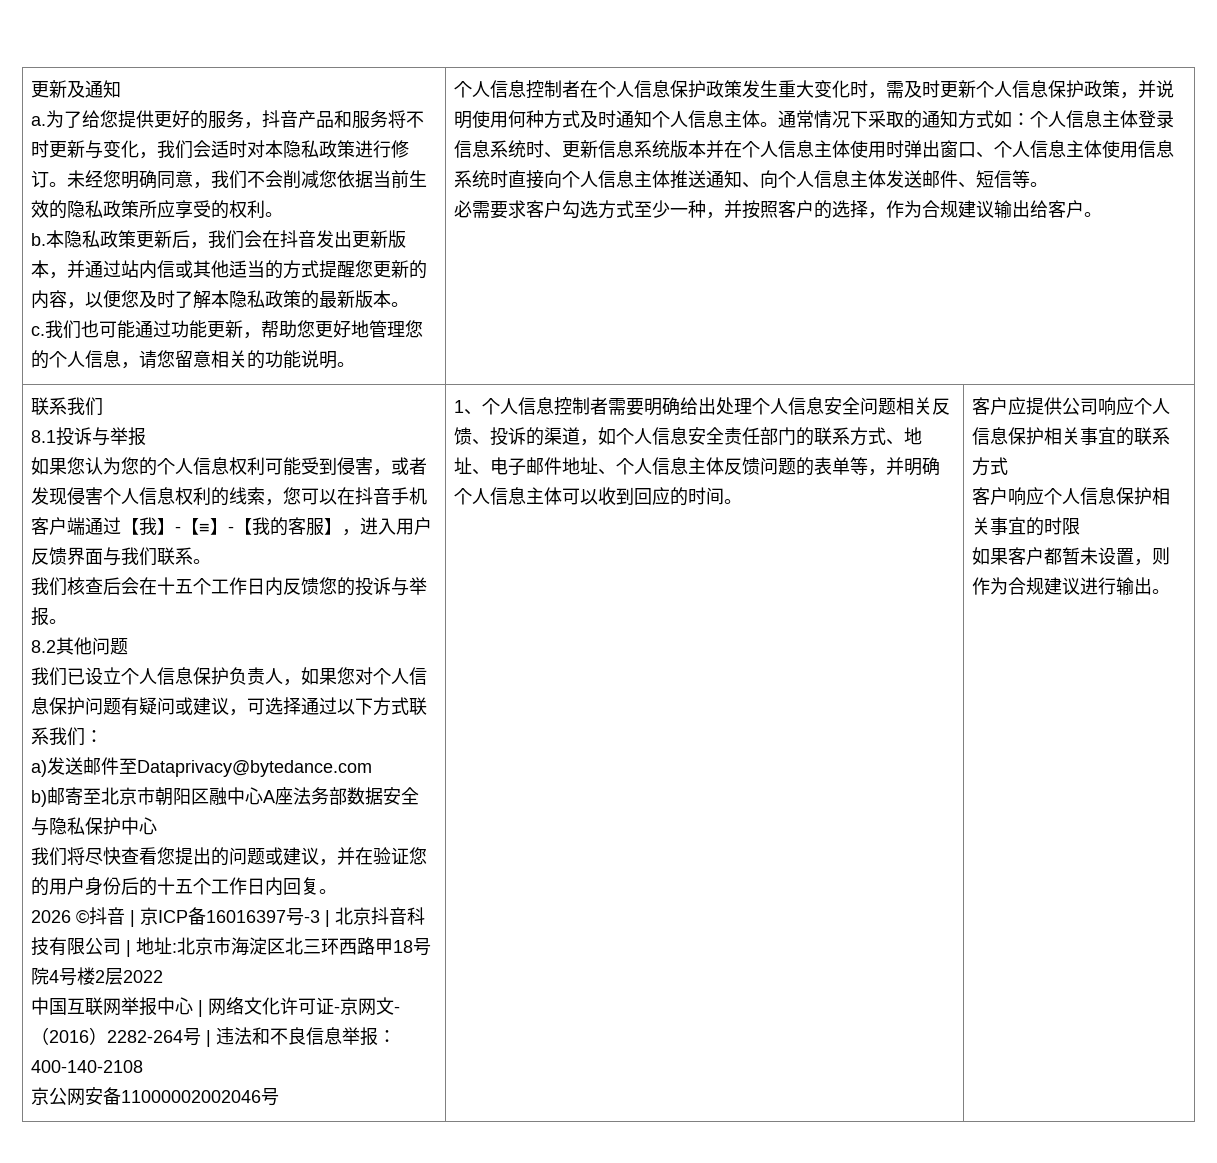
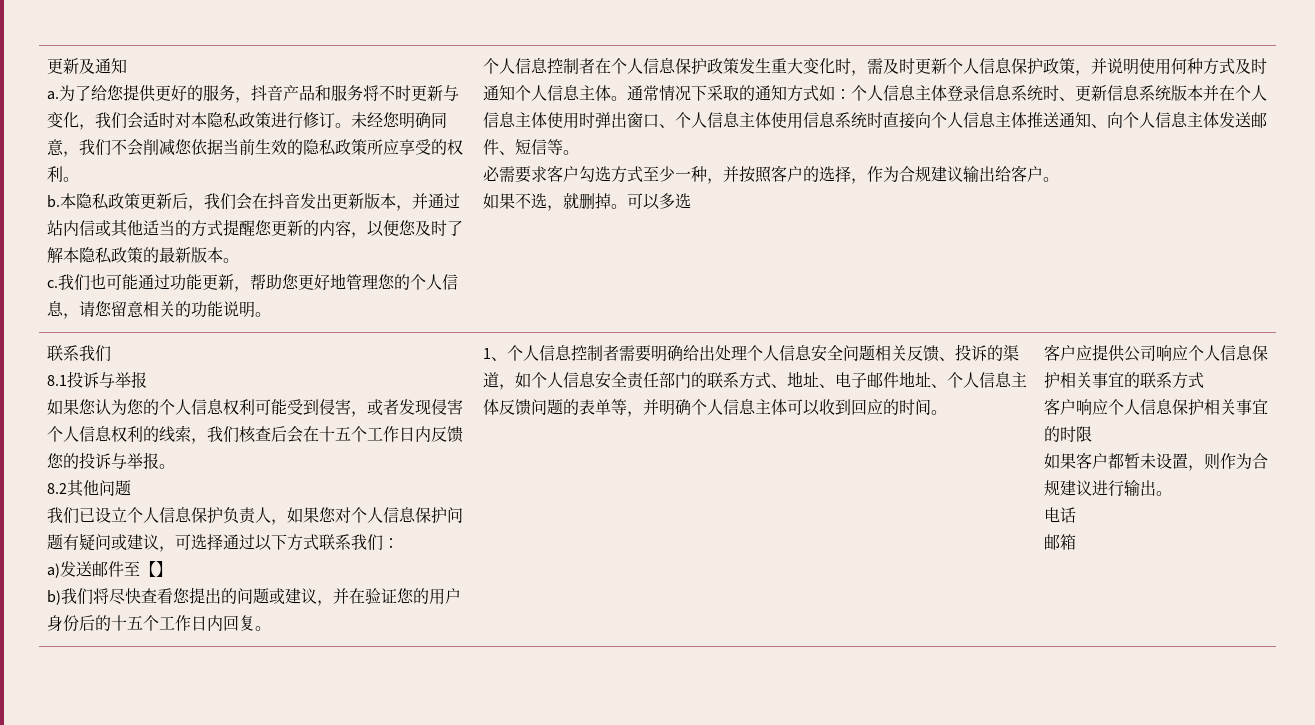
+ 如果不选，就删掉。可以多选
- 如果您认为您的个人信息权利可能受到侵害，或者发现侵害个人信息权利的线索，您可以在抖音手机客户端通过【我】-【≡】-【我的客服】，进入用户反馈界面与我们联系。
- 我们核查后会在十五个工作日内反馈您的投诉与举报。
+ 如果您认为您的个人信息权利可能受到侵害，或者发现侵害个人信息权利的线索，我们核查后会在十五个工作日内反馈您的投诉与举报。
- a)发送邮件至Dataprivacy@bytedance.com
+ a)发送邮件至【】
- b)邮寄至北京市朝阳区融中心A座法务部数据安全与隐私保护中心
- 我们将尽快查看您提出的问题或建议，并在验证您的用户身份后的十五个工作日内回复。
+ b)我们将尽快查看您提出的问题或建议，并在验证您的用户身份后的十五个工作日内回复。
- 2026 ©抖音 | 京ICP备16016397号-3 | 北京抖音科技有限公司 | 地址:北京市海淀区北三环西路甲18号院4号楼2层2022
- 中国互联网举报中心 | 网络文化许可证-京网文-（2016）2282-264号 | 违法和不良信息举报：400-140-2108
- 京公网安备11000002002046号
+ 电话
+ 邮箱

